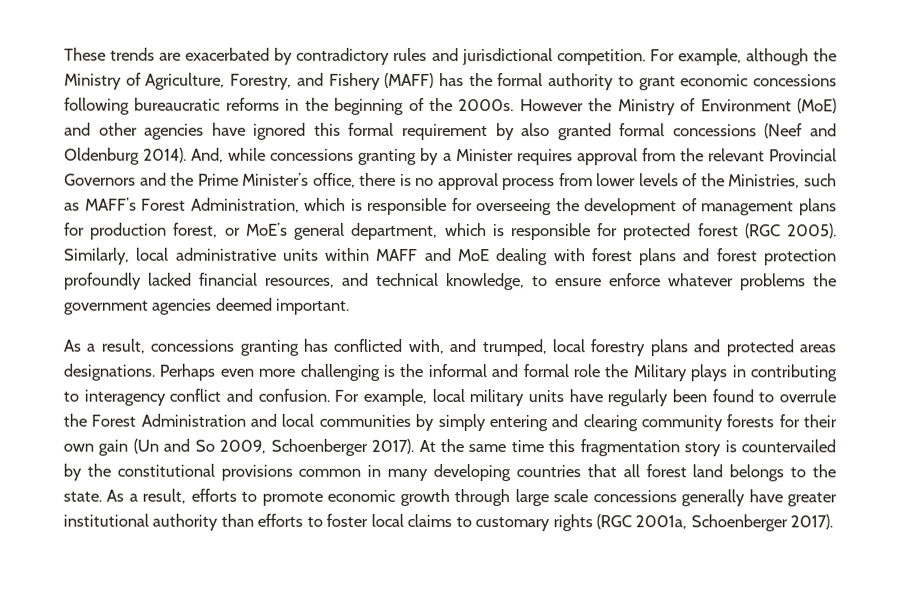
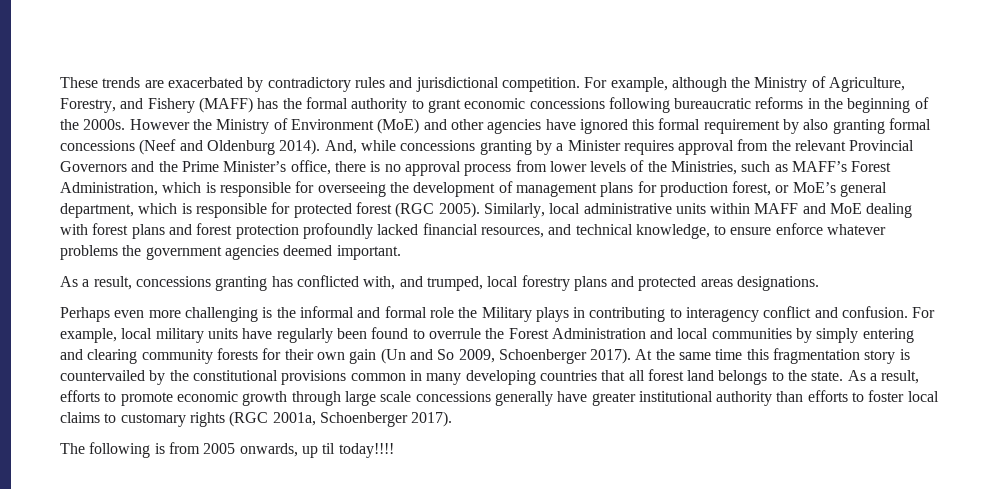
- However the Ministry of Environment (MoE) and other agencies have ignored this formal requirement by also granted formal concessions (Neef and Oldenburg 2014).
+ However the Ministry of Environment (MoE) and other agencies have ignored this formal requirement by also granting formal concessions (Neef and Oldenburg 2014).
- As a result, concessions granting has conflicted with, and trumped, local forestry plans and protected areas designations. Perhaps even more challenging is the informal and formal role the Military plays in contributing to interagency conflict and confusion.
+ As a result, concessions granting has conflicted with, and trumped, local forestry plans and protected areas designations.
+ Perhaps even more challenging is the informal and formal role the Military plays in contributing to interagency conflict and confusion.
+ The following is from 2005 onwards, up til today!!!!

